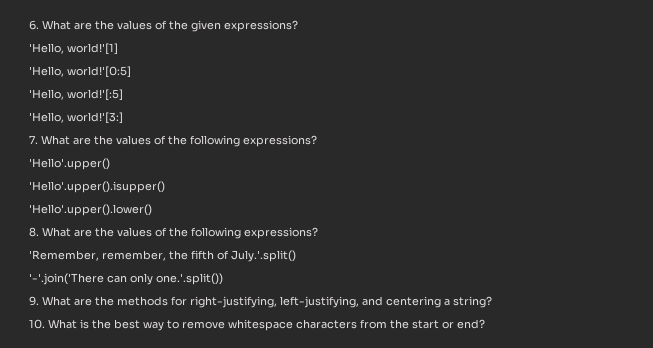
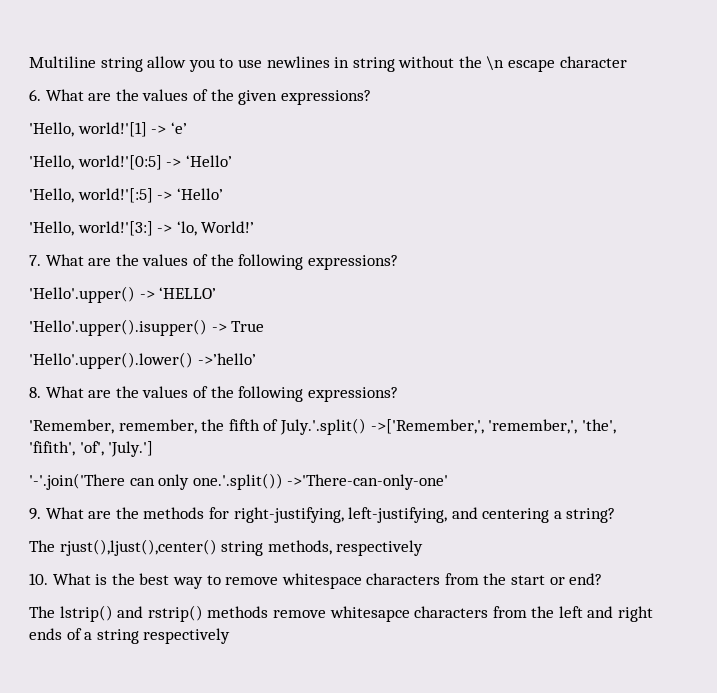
+ Multiline string allow you to use newlines in string without the \n escape character
- 'Hello, world!'[1]
+ 'Hello, world!'[1] -> ‘e’
- 'Hello, world!'[0:5]
+ 'Hello, world!'[0:5] -> ‘Hello’
- 'Hello, world!'[:5]
+ 'Hello, world!'[:5] -> ‘Hello’
- 'Hello, world!'[3:]
+ 'Hello, world!'[3:] -> ‘lo, World!’
- 'Hello'.upper()
+ 'Hello'.upper() -> ‘HELLO’
- 'Hello'.upper().isupper()
+ 'Hello'.upper().isupper() -> True
- 'Hello'.upper().lower()
+ 'Hello'.upper().lower() ->’hello’
- 'Remember, remember, the fifth of July.'.split()
+ 'Remember, remember, the fifth of July.'.split() ->['Remember,', 'remember,', 'the', 'fifith', 'of', 'July.']
- '-'.join('There can only one.'.split())
+ '-'.join('There can only one.'.split()) ->'There-can-only-one'
+ The rjust(),ljust(),center() string methods, respectively
+ The lstrip() and rstrip() methods remove whitesapce characters from the left and right ends of a string respectively

